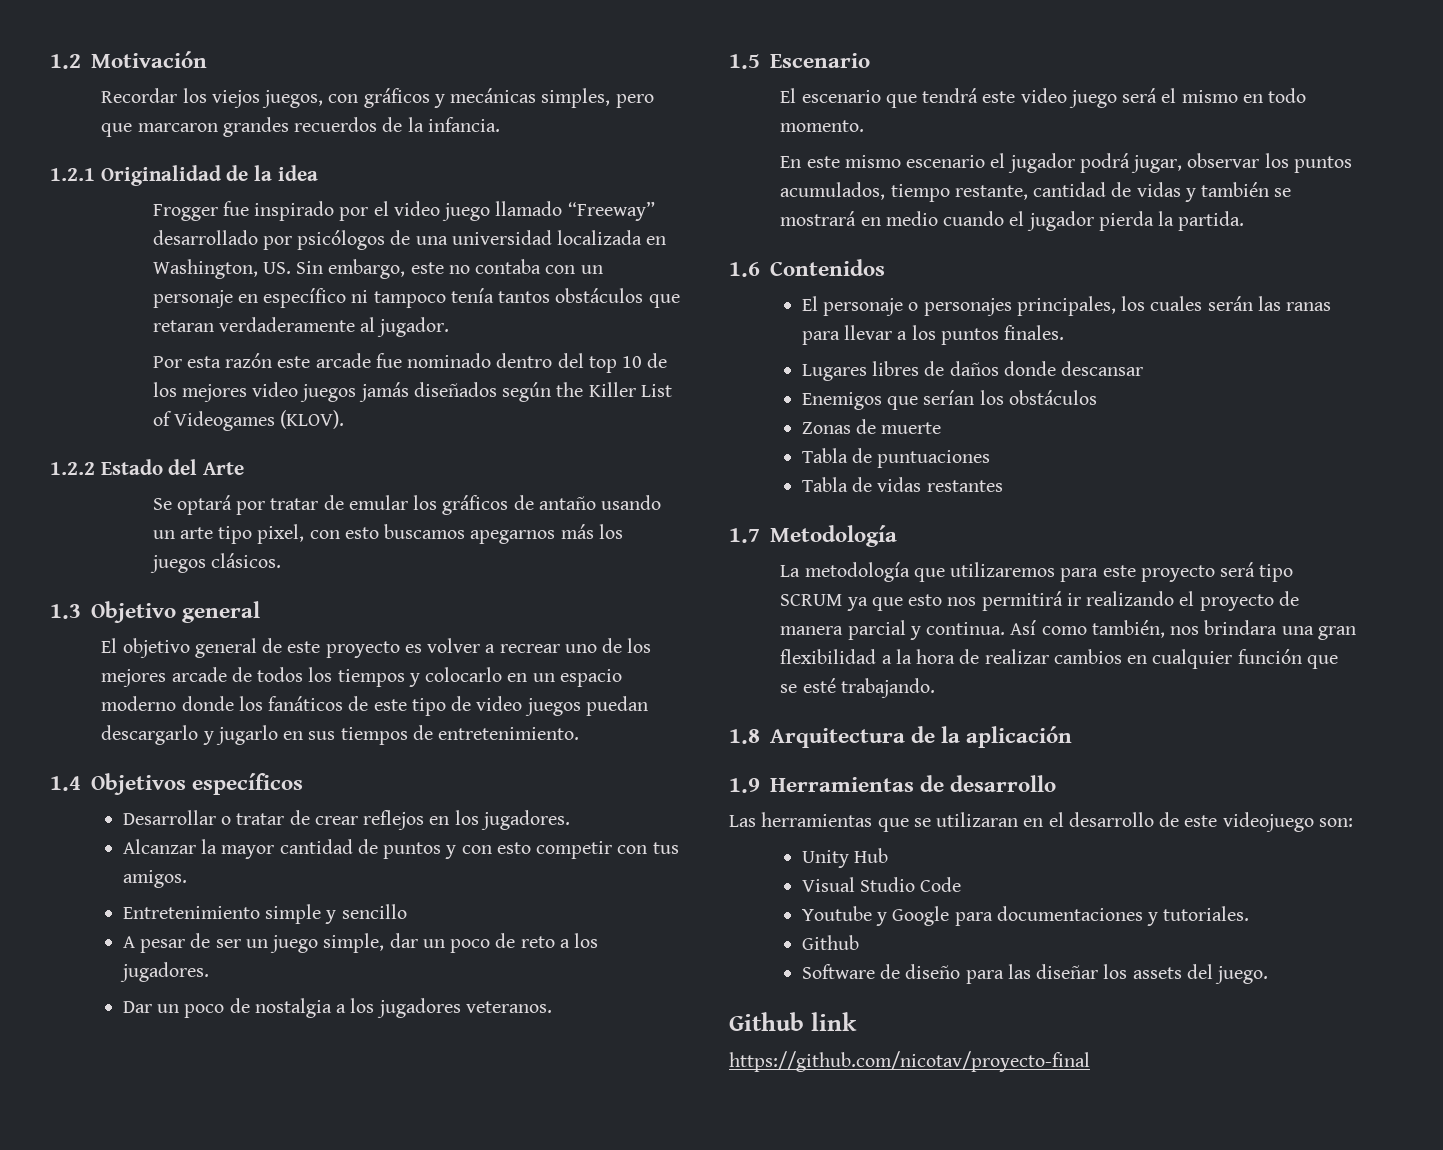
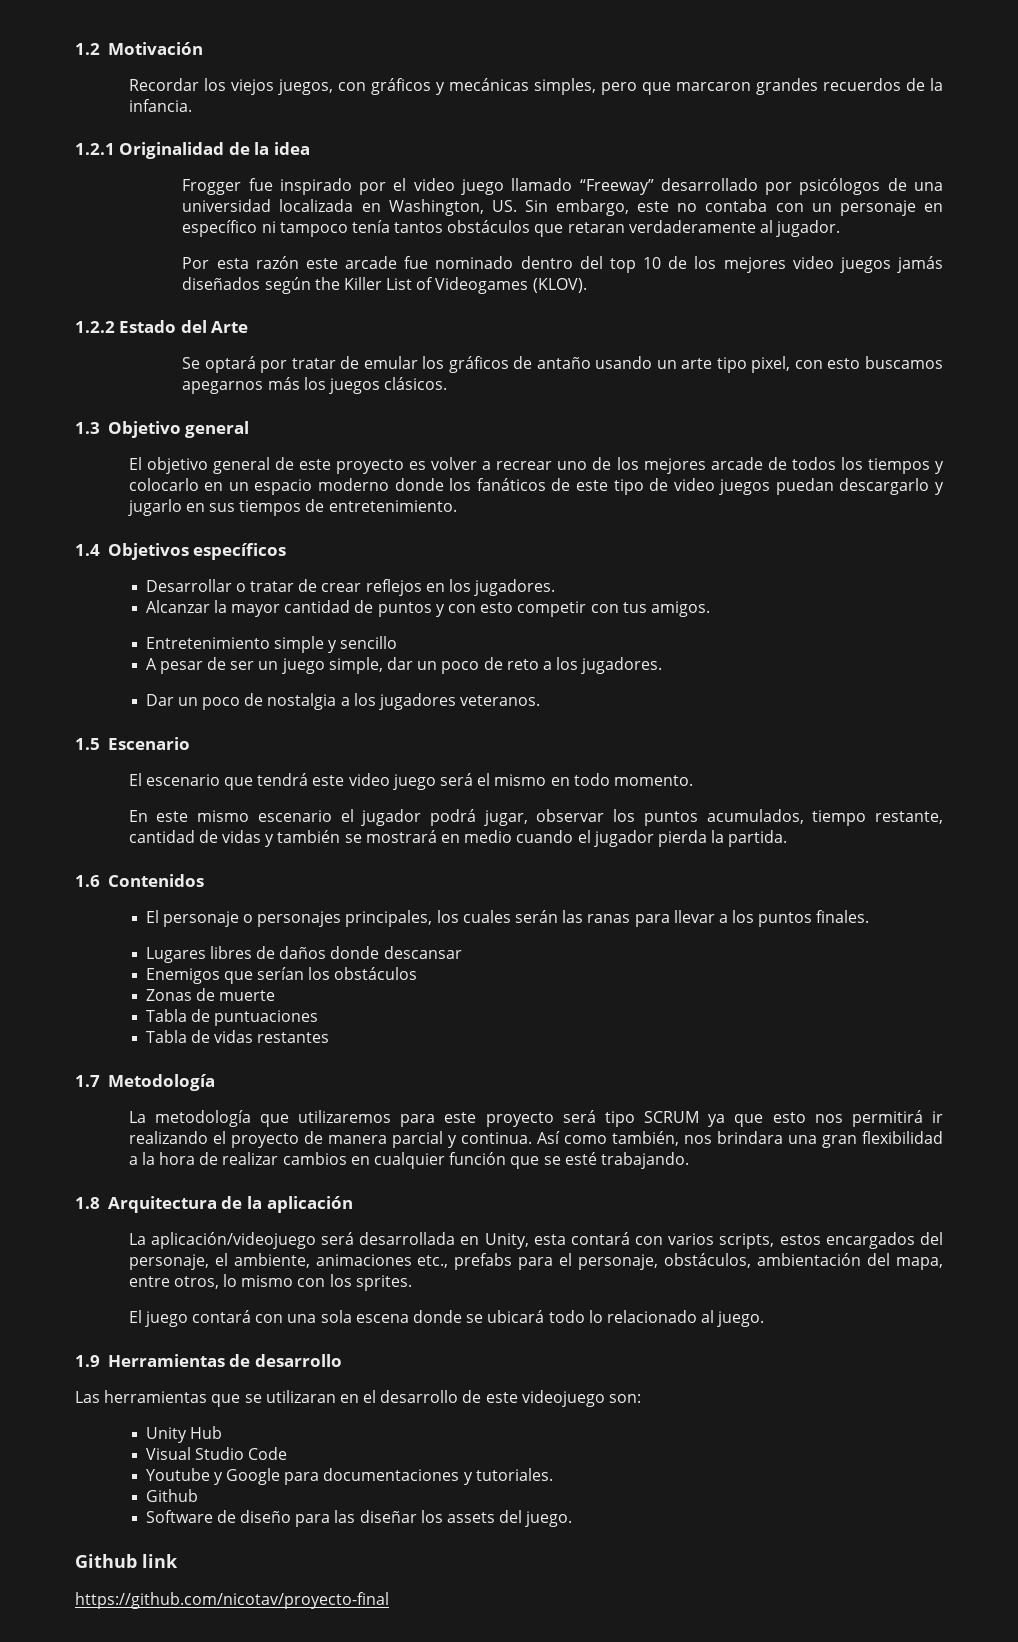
+ La aplicación/videojuego será desarrollada en Unity, esta contará con varios scripts, estos encargados del personaje, el ambiente, animaciones etc., prefabs para el personaje, obstáculos, ambientación del mapa, entre otros, lo mismo con los sprites.
+ El juego contará con una sola escena donde se ubicará todo lo relacionado al juego.

